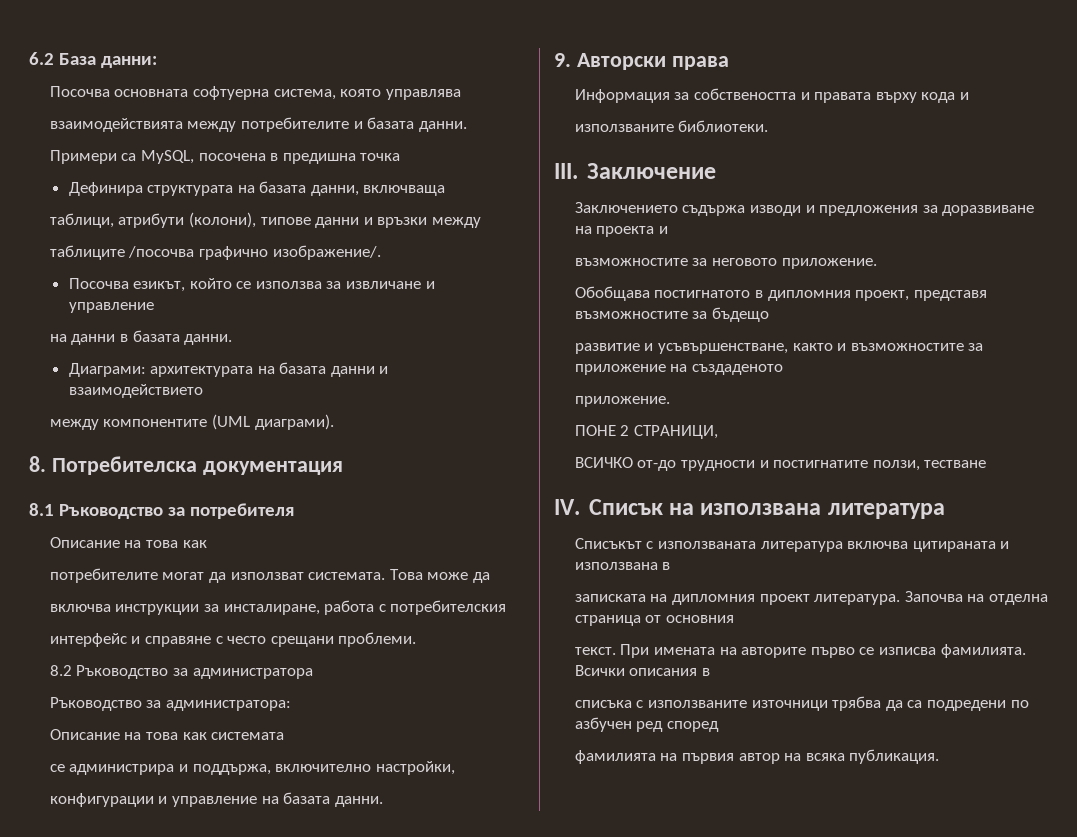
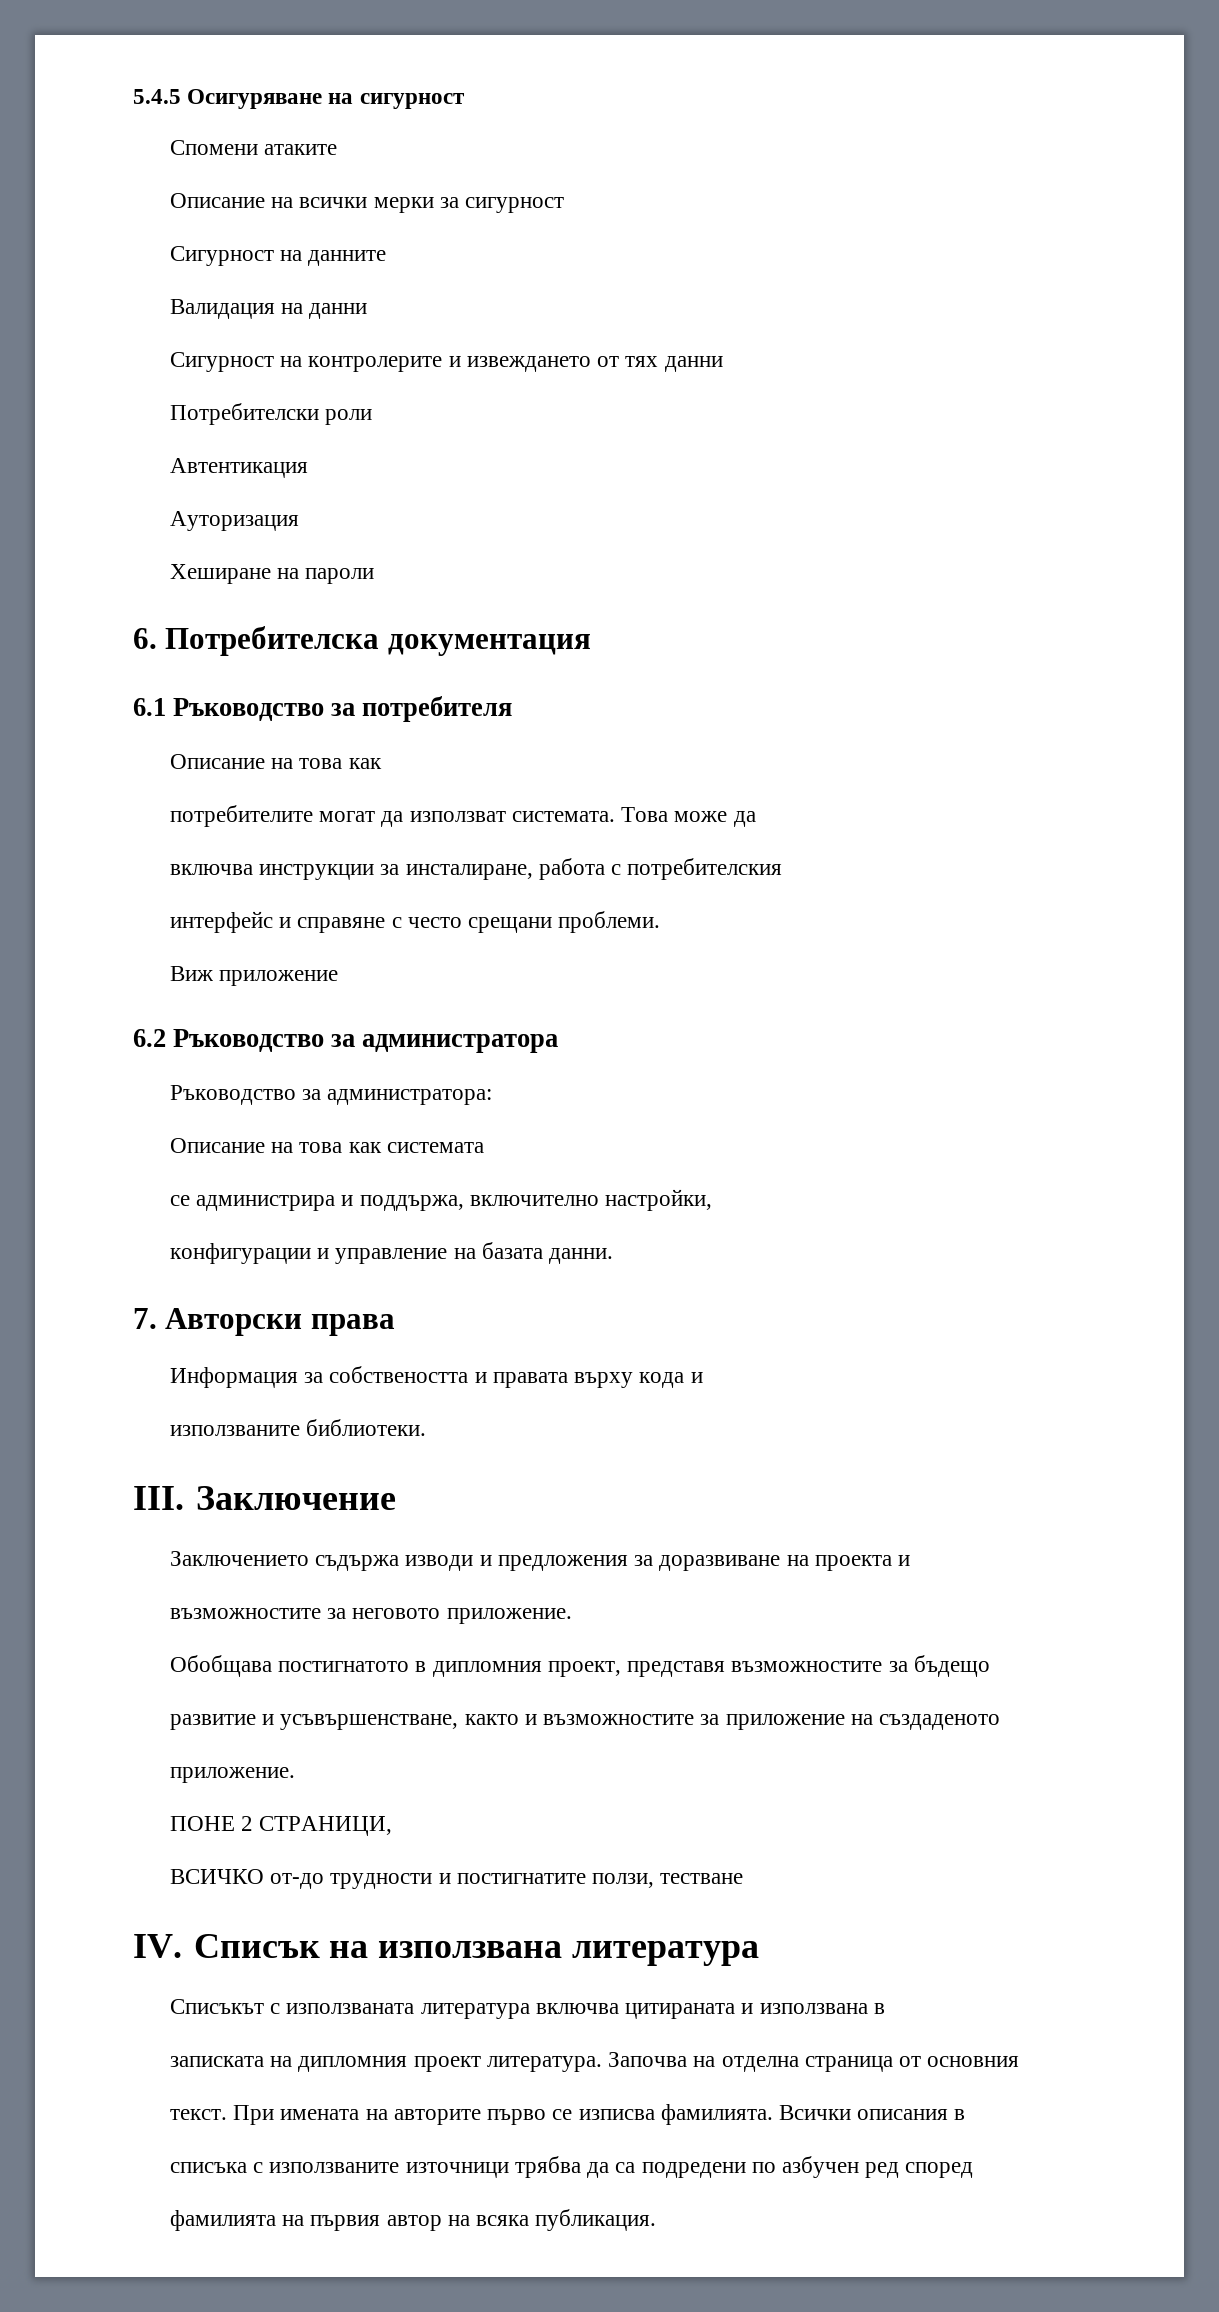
- 6.2 База данни:
- Посочва основната софтуерна система, която управлява
- взаимодействията между потребителите и базата данни.
- Примери са MySQL, посочена в предишна точка
- Дефинира структурата на базата данни, включваща
- таблици, атрибути (колони), типове данни и връзки между
- таблиците /посочва графично изображение/.
- Посочва езикът, който се използва за извличане и управление
- на данни в базата данни.
- Диаграми: архитектурата на базата данни и взаимодействието
- между компонентите (UML диаграми).
- 8. Потребителска документация
+ 5.4.5 Осигуряване на сигурност
+ Спомени атаките
+ Описание на всички мерки за сигурност
+ Сигурност на данните
+ Валидация на данни
+ Сигурност на контролерите и извеждането от тях данни
+ Потребителски роли
+ Автентикация
+ Ауторизация
+ Хеширане на пароли
+ 6. Потребителска документация
- 8.1 Ръководство за потребителя
+ 6.1 Ръководство за потребителя
- 8.2 Ръководство за администратора
+ Виж приложение
+ 6.2 Ръководство за администратора
- 9. Авторски права
+ 7. Авторски права

